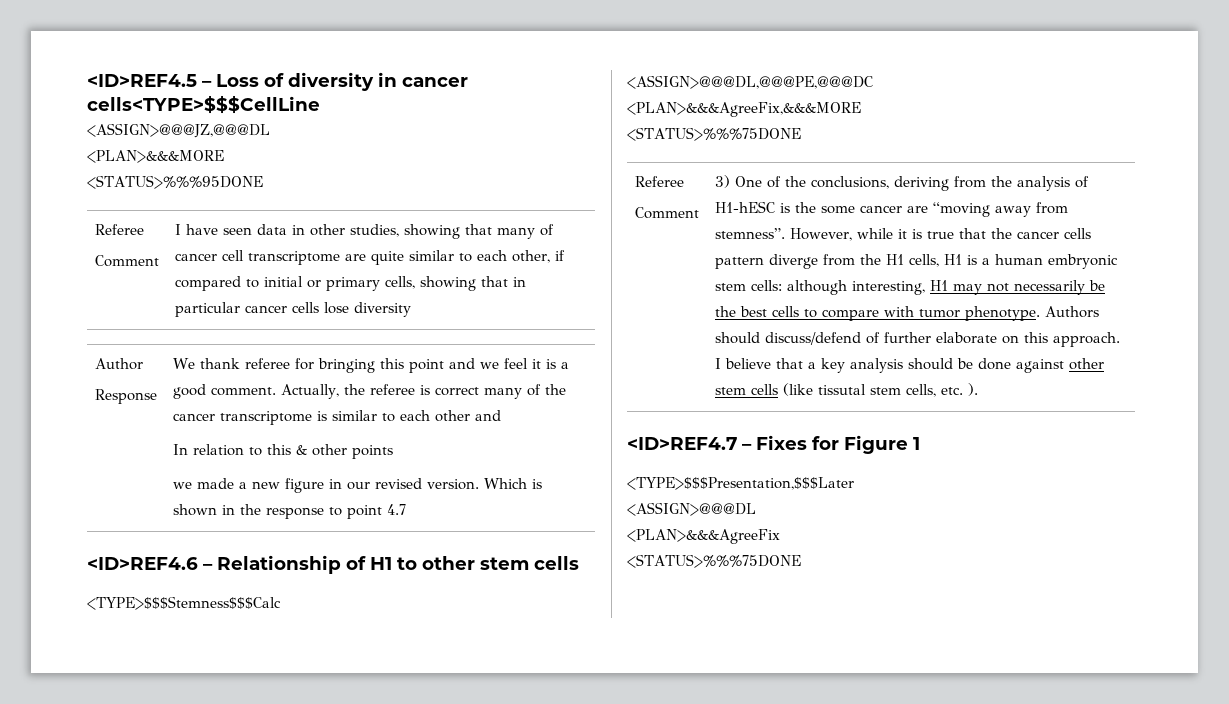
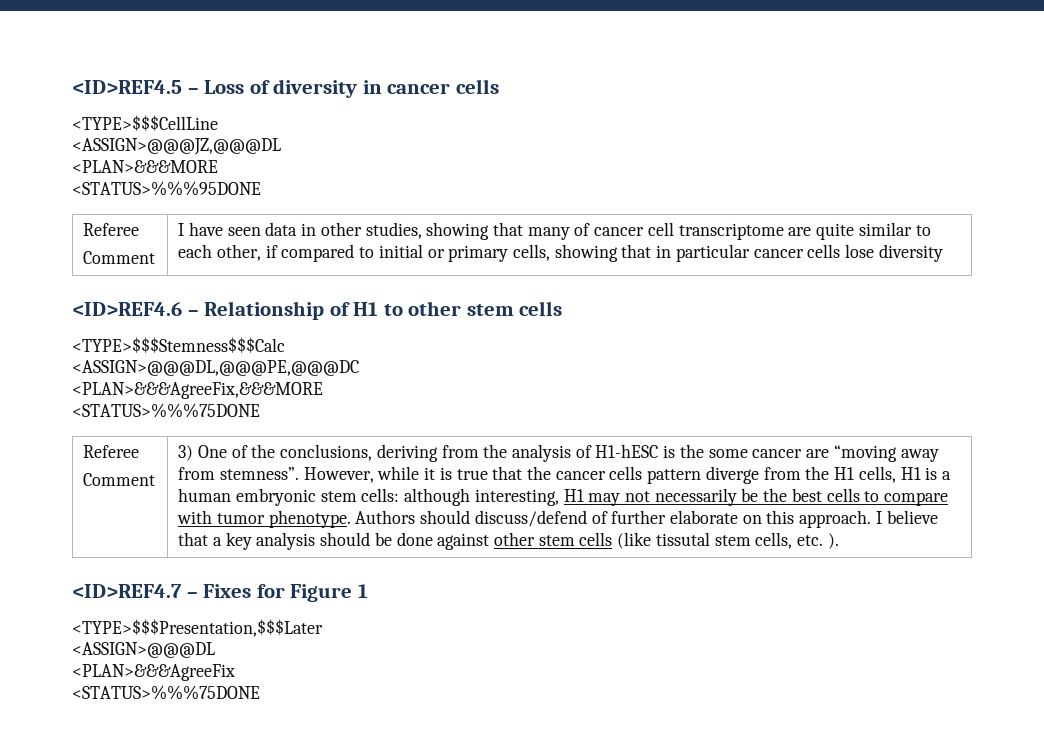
- <ID>REF4.5 – Loss of diversity in cancer cells<TYPE>$$$CellLine
+ <ID>REF4.5 – Loss of diversity in cancer cells
+ <TYPE>$$$CellLine
- Author
- Response | We thank referee for bringing this point and we feel it is a good comment. Actually, the referee is correct many of the cancer transcriptome is similar to each other and
- In relation to this & other points
- we made a new figure in our revised version. Which is shown in the response to point 4.7

